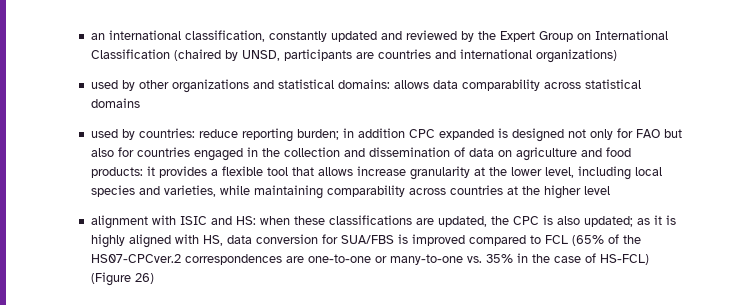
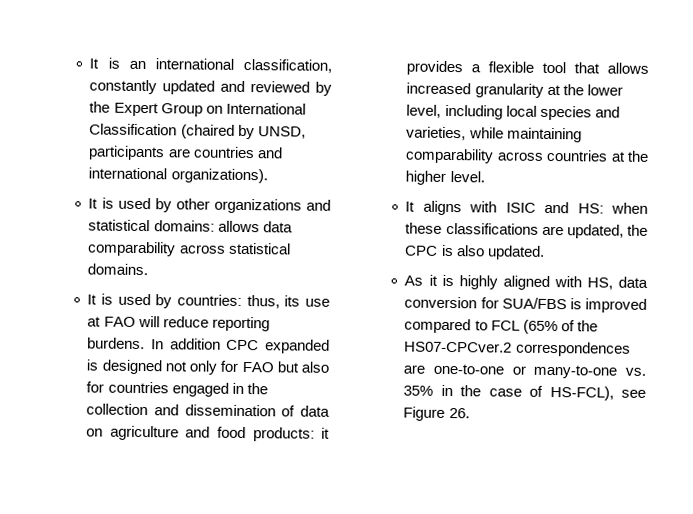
- an international classification, constantly updated and reviewed by the Expert Group on International Classification (chaired by UNSD, participants are countries and international organizations)
- used by other organizations and statistical domains:
+ It is an international classification, constantly updated and reviewed by the Expert Group on International Classification (chaired by UNSD, participants are countries and international organizations).
+ It is used by other organizations and statistical domains:
- allows data comparability across statistical domains
- used by countries: reduce reporting burden; in addition CPC expanded is designed not only for FAO but also for countries engaged in the collection and dissemination of data on agriculture and food products:
+ allows data comparability across statistical domains.
+ It is used by countries: thus, its use at FAO will reduce reporting burdens. In addition CPC expanded is designed not only for FAO but also for countries engaged in the collection and dissemination of data on agriculture and food products:
- it provides a flexible tool that allows increase granularity at the lower level, including local species and varieties, while maintaining comparability across countries at the higher level
- alignment with ISIC and HS:
+ it provides a flexible tool that allows increased granularity at the lower level, including local species and varieties, while maintaining comparability across countries at the higher level.
+ It aligns with ISIC and HS:
- when these classifications are updated, the CPC is also updated; as it is highly aligned with HS, data conversion for SUA/FBS is improved compared to FCL (65% of the HS07-CPCver.2 correspondences are one-to-one or many-to-one vs. 35% in the case of HS-FCL) (Figure 26)
+ when these classifications are updated, the CPC is also updated.
+ As it is highly aligned with HS, data conversion for SUA/FBS is improved compared to FCL (65% of the HS07-CPCver.2 correspondences are one-to-one or many-to-one vs. 35% in the case of HS-FCL), see Figure 26.

